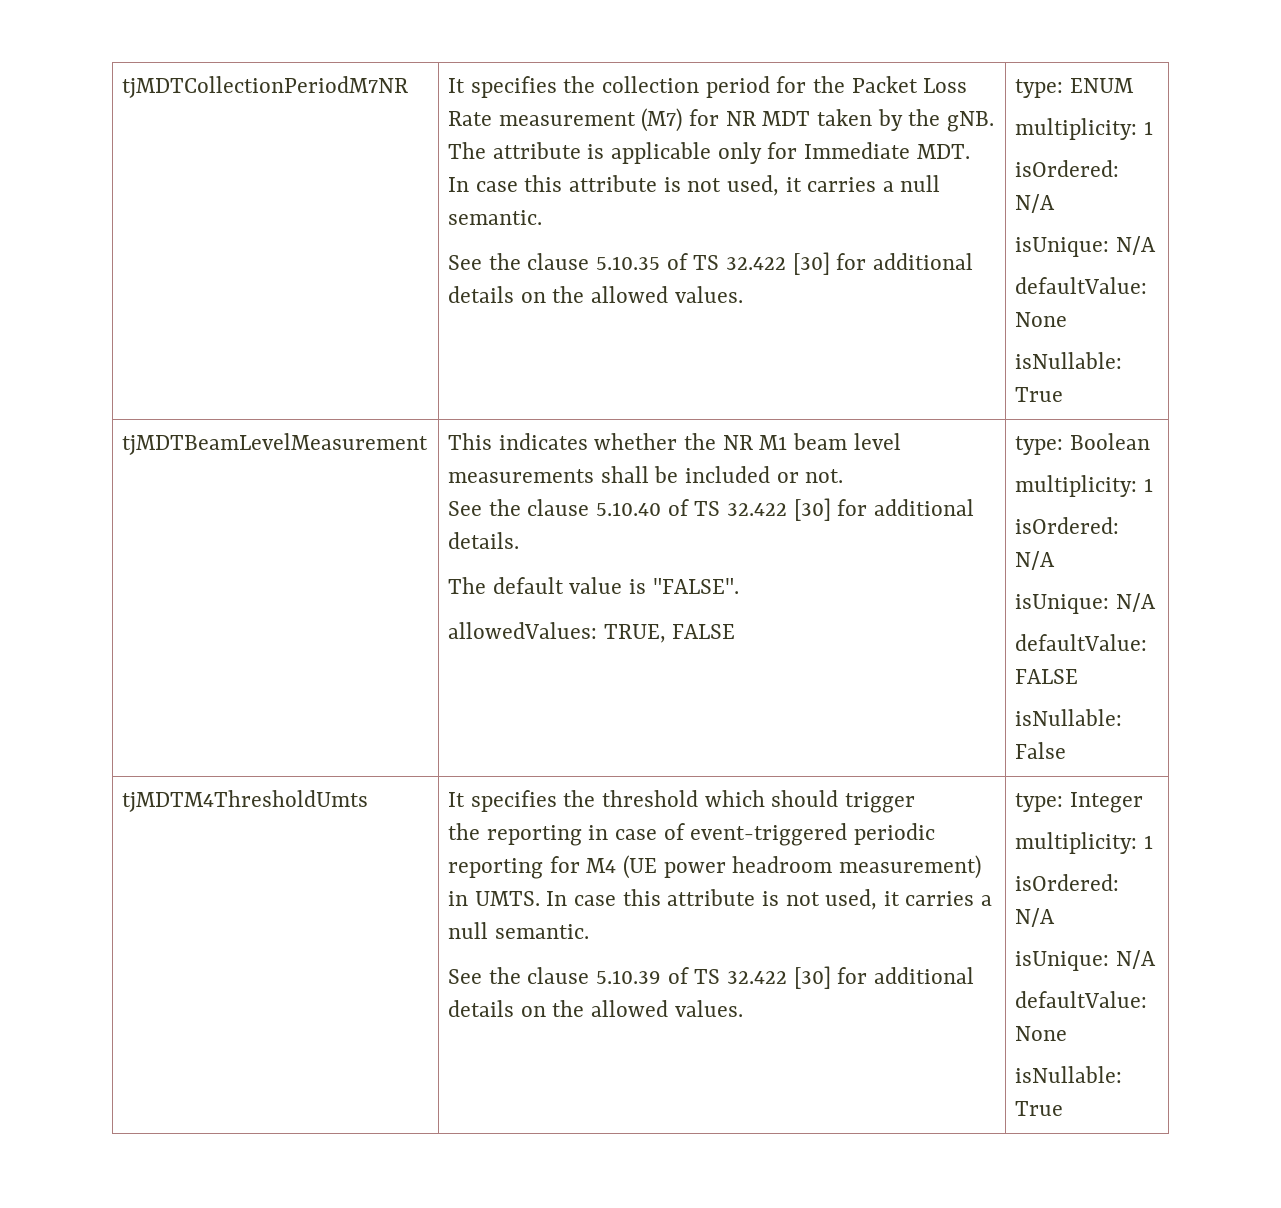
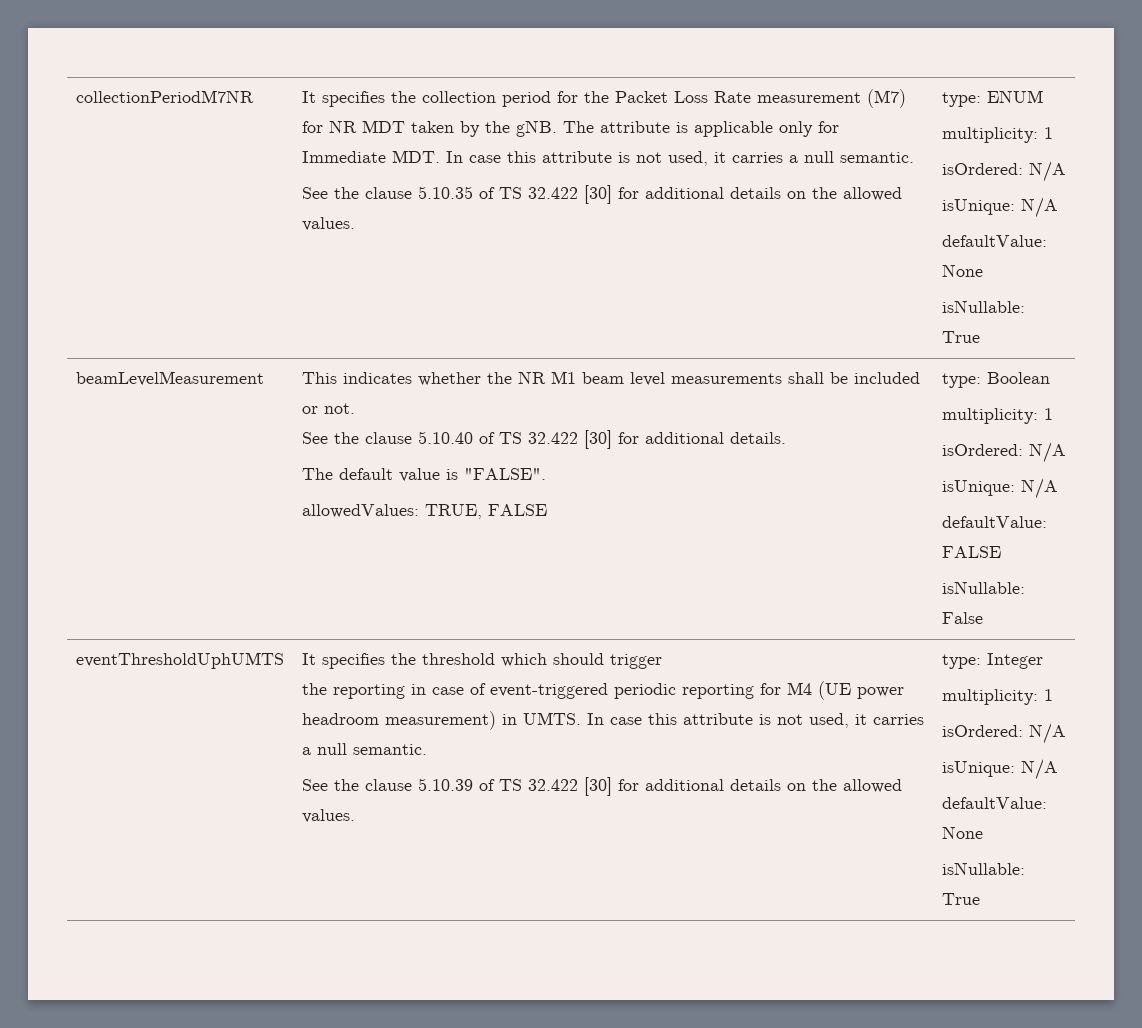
- tjMDTCollectionPeriodM7NR
+ collectionPeriodM7NR
- tjMDTBeamLevelMeasurement
+ beamLevelMeasurement
- tjMDTM4ThresholdUmts
+ eventThresholdUphUMTS

